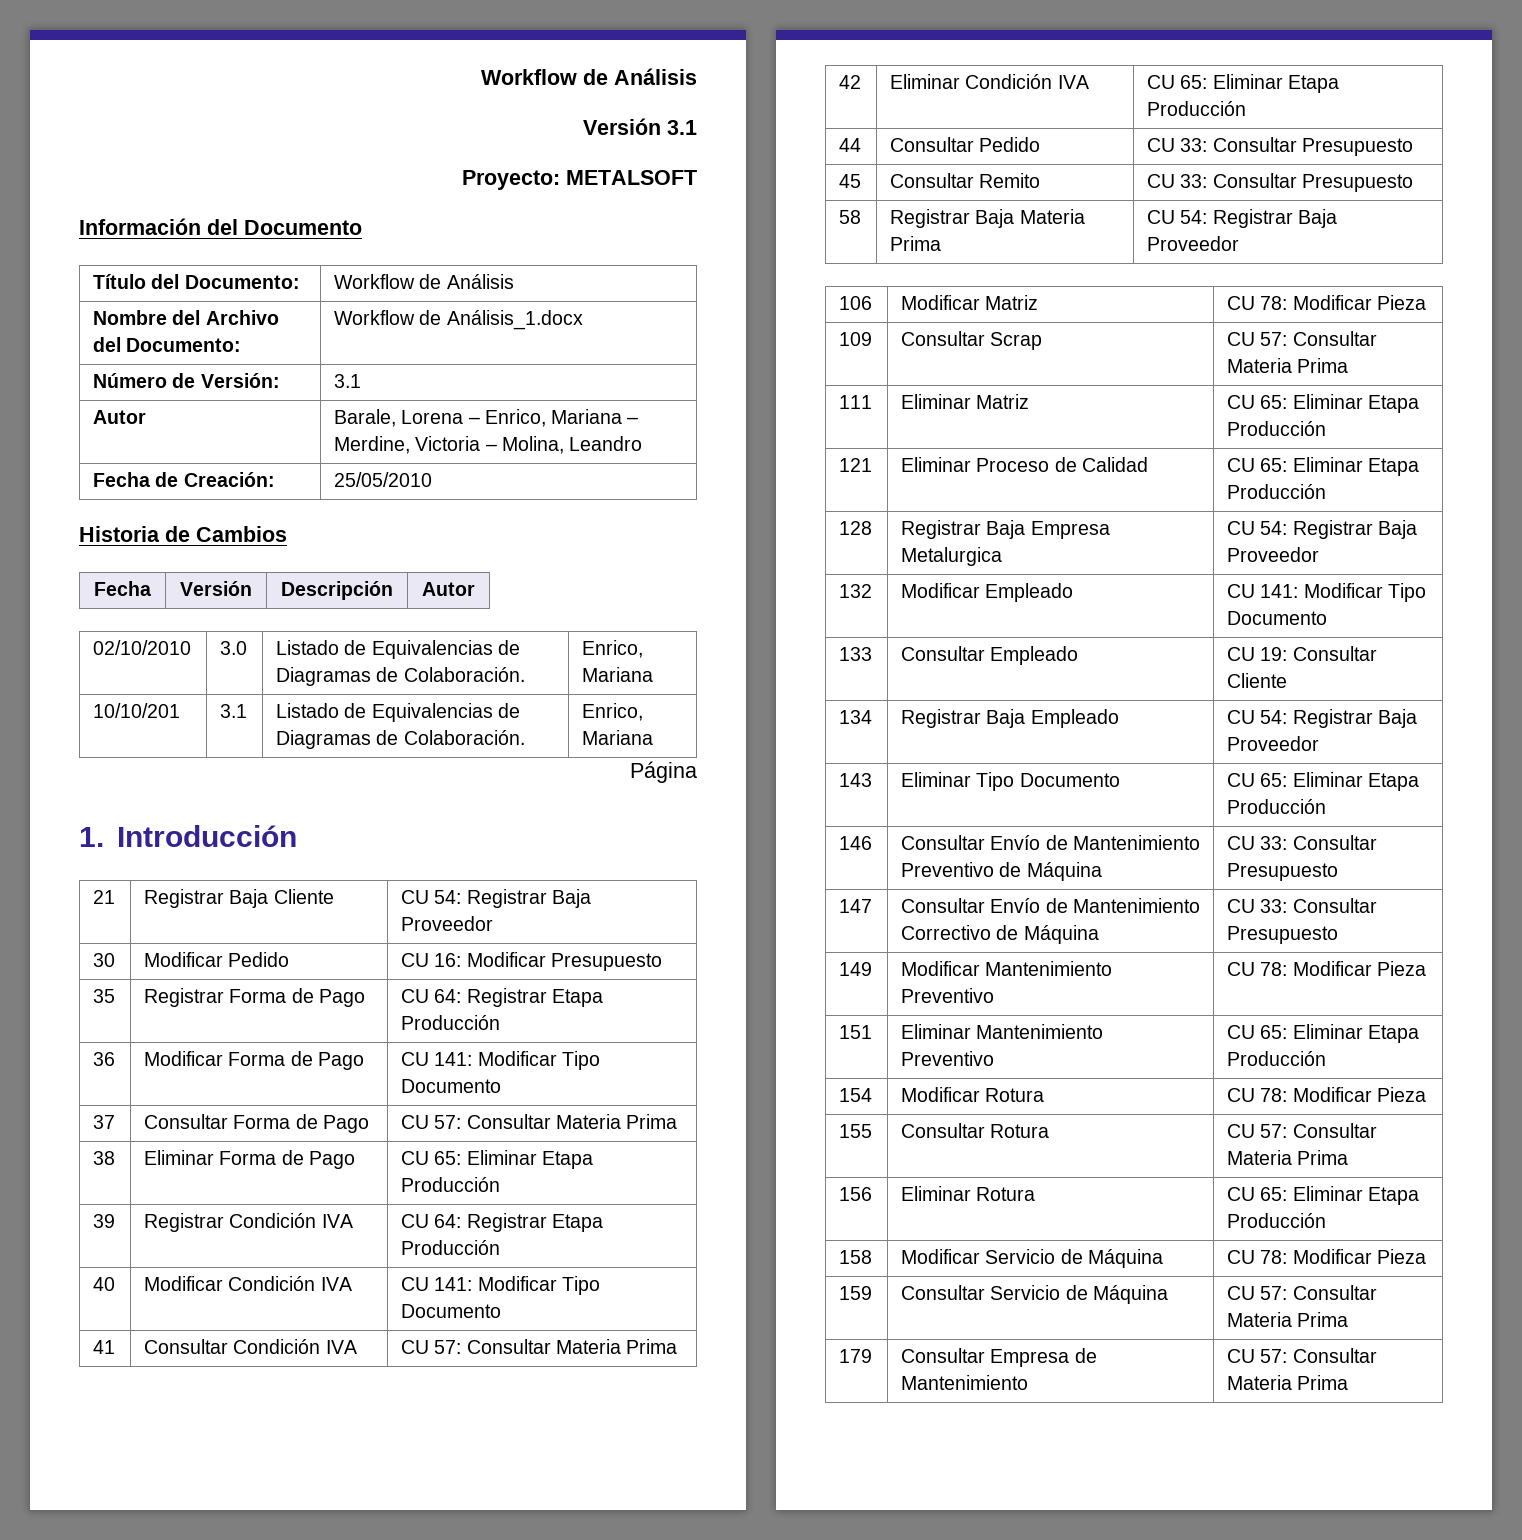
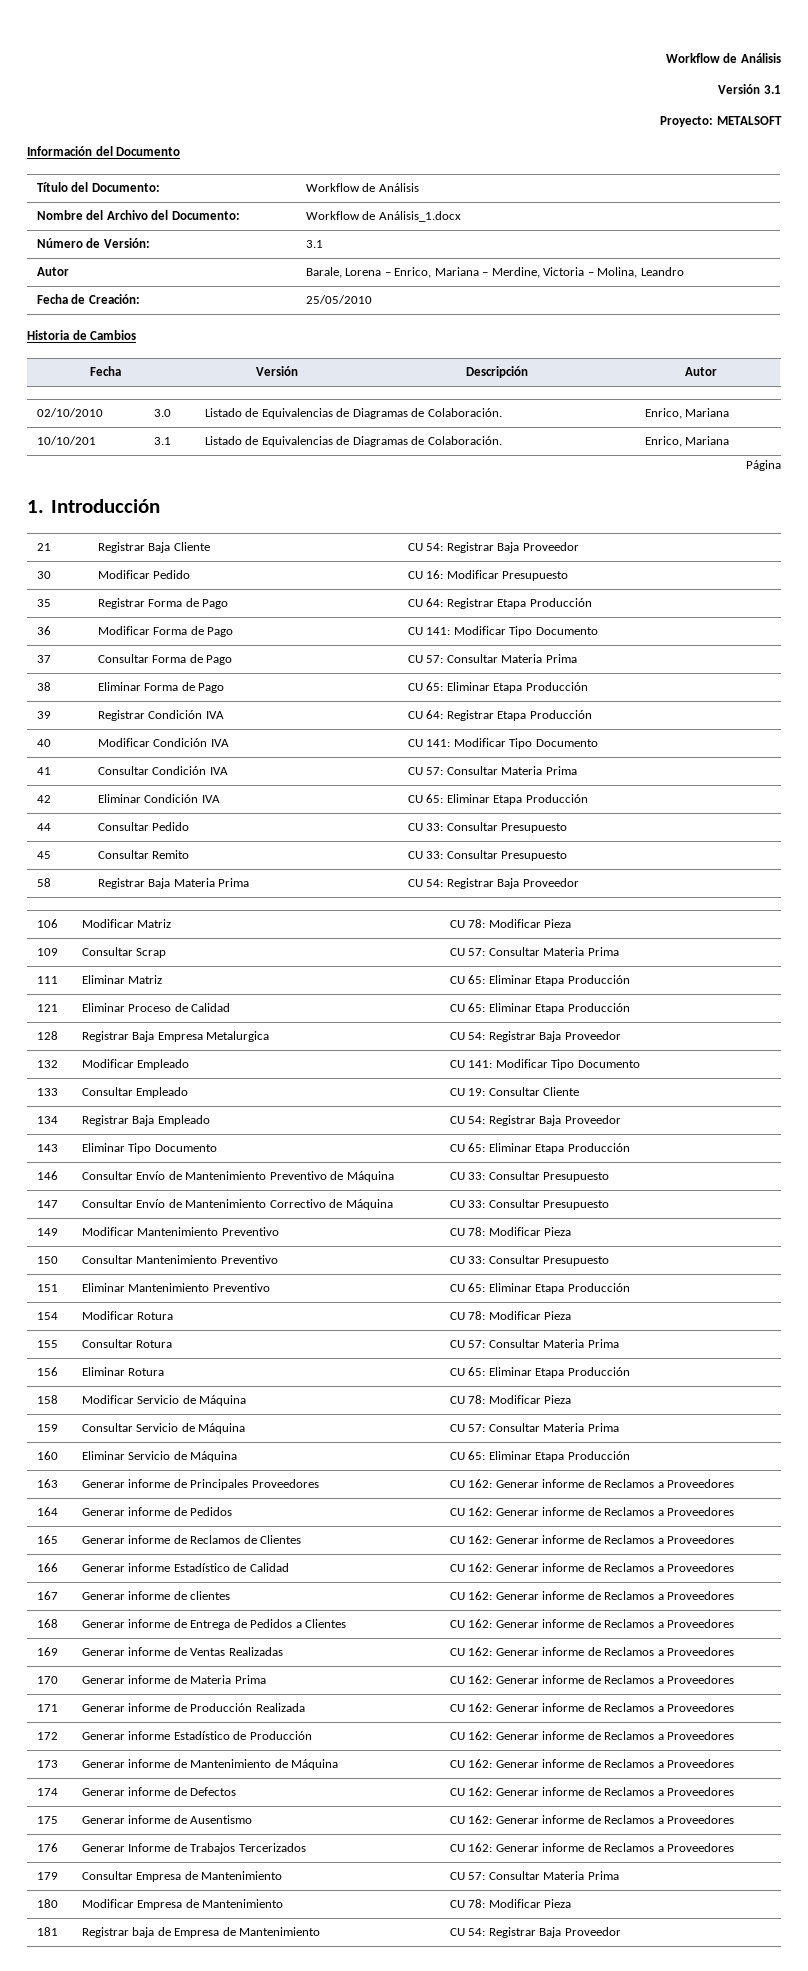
+ 150 | Consultar Mantenimiento Preventivo | CU 33: Consultar Presupuesto
+ 160 | Eliminar Servicio de Máquina | CU 65: Eliminar Etapa Producción
+ 163 | Generar informe de Principales Proveedores | CU 162: Generar informe de Reclamos a Proveedores
+ 164 | Generar informe de Pedidos | CU 162: Generar informe de Reclamos a Proveedores
+ 165 | Generar informe de Reclamos de Clientes | CU 162: Generar informe de Reclamos a Proveedores
+ 166 | Generar informe Estadístico de Calidad | CU 162: Generar informe de Reclamos a Proveedores
+ 167 | Generar informe de clientes | CU 162: Generar informe de Reclamos a Proveedores
+ 168 | Generar informe de Entrega de Pedidos a Clientes | CU 162: Generar informe de Reclamos a Proveedores
+ 169 | Generar informe de Ventas Realizadas | CU 162: Generar informe de Reclamos a Proveedores
+ 170 | Generar informe de Materia Prima | CU 162: Generar informe de Reclamos a Proveedores
+ 171 | Generar informe de Producción Realizada | CU 162: Generar informe de Reclamos a Proveedores
+ 172 | Generar informe Estadístico de Producción | CU 162: Generar informe de Reclamos a Proveedores
+ 173 | Generar informe de Mantenimiento de Máquina | CU 162: Generar informe de Reclamos a Proveedores
+ 174 | Generar informe de Defectos | CU 162: Generar informe de Reclamos a Proveedores
+ 175 | Generar informe de Ausentismo | CU 162: Generar informe de Reclamos a Proveedores
+ 176 | Generar Informe de Trabajos Tercerizados | CU 162: Generar informe de Reclamos a Proveedores
+ 180 | Modificar Empresa de Mantenimiento | CU 78: Modificar Pieza
+ 181 | Registrar baja de Empresa de Mantenimiento | CU 54: Registrar Baja Proveedor

